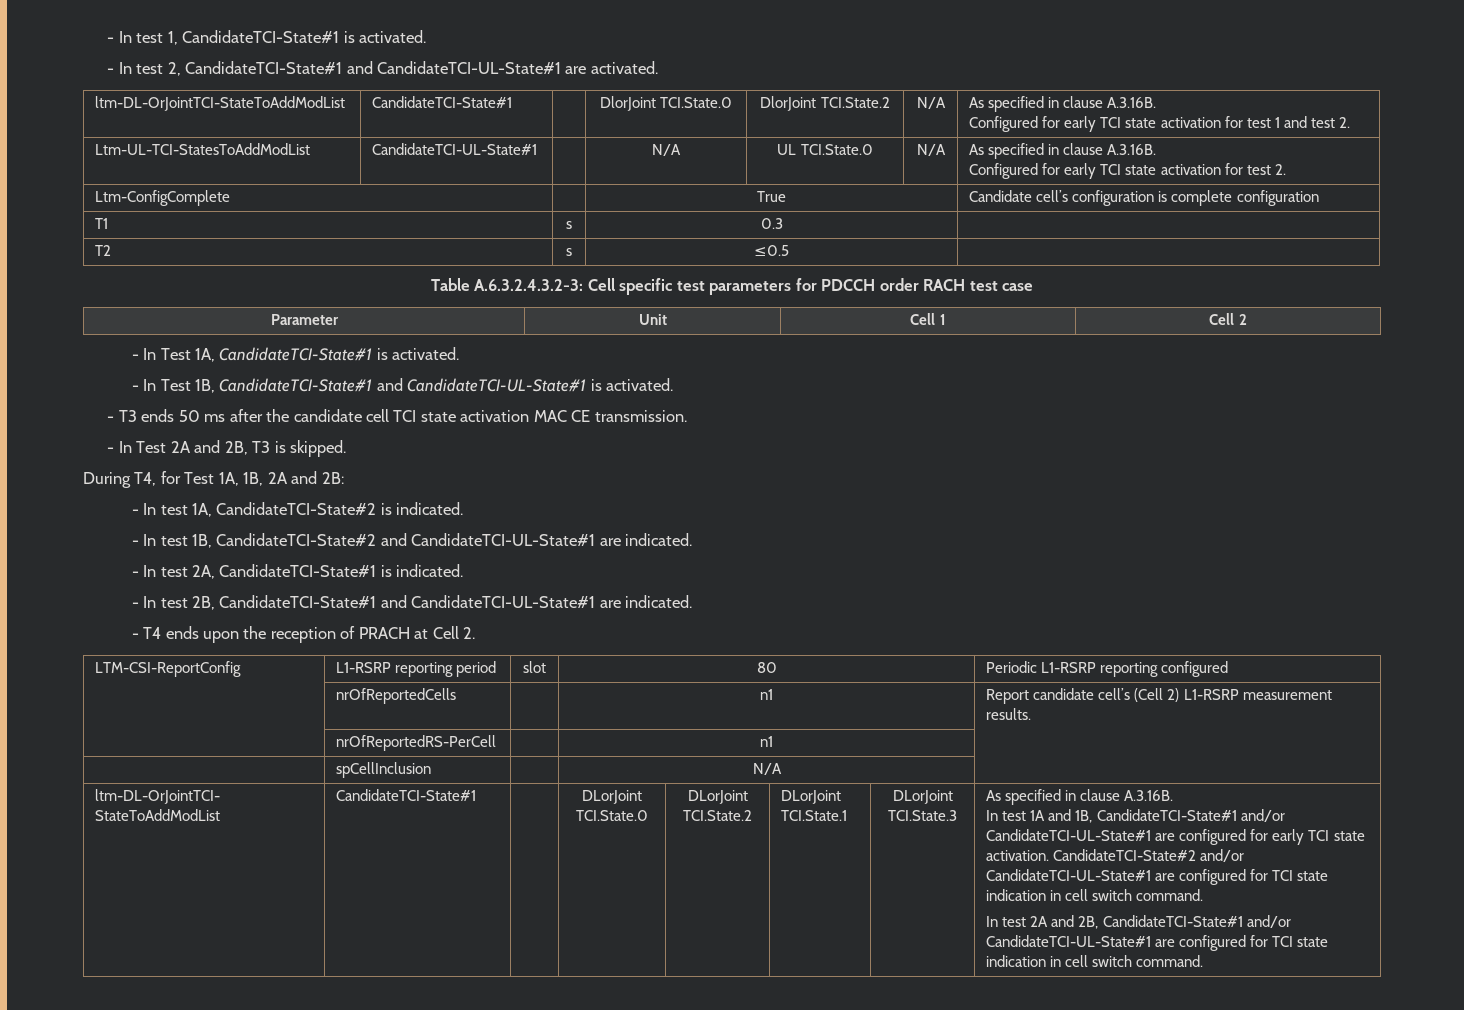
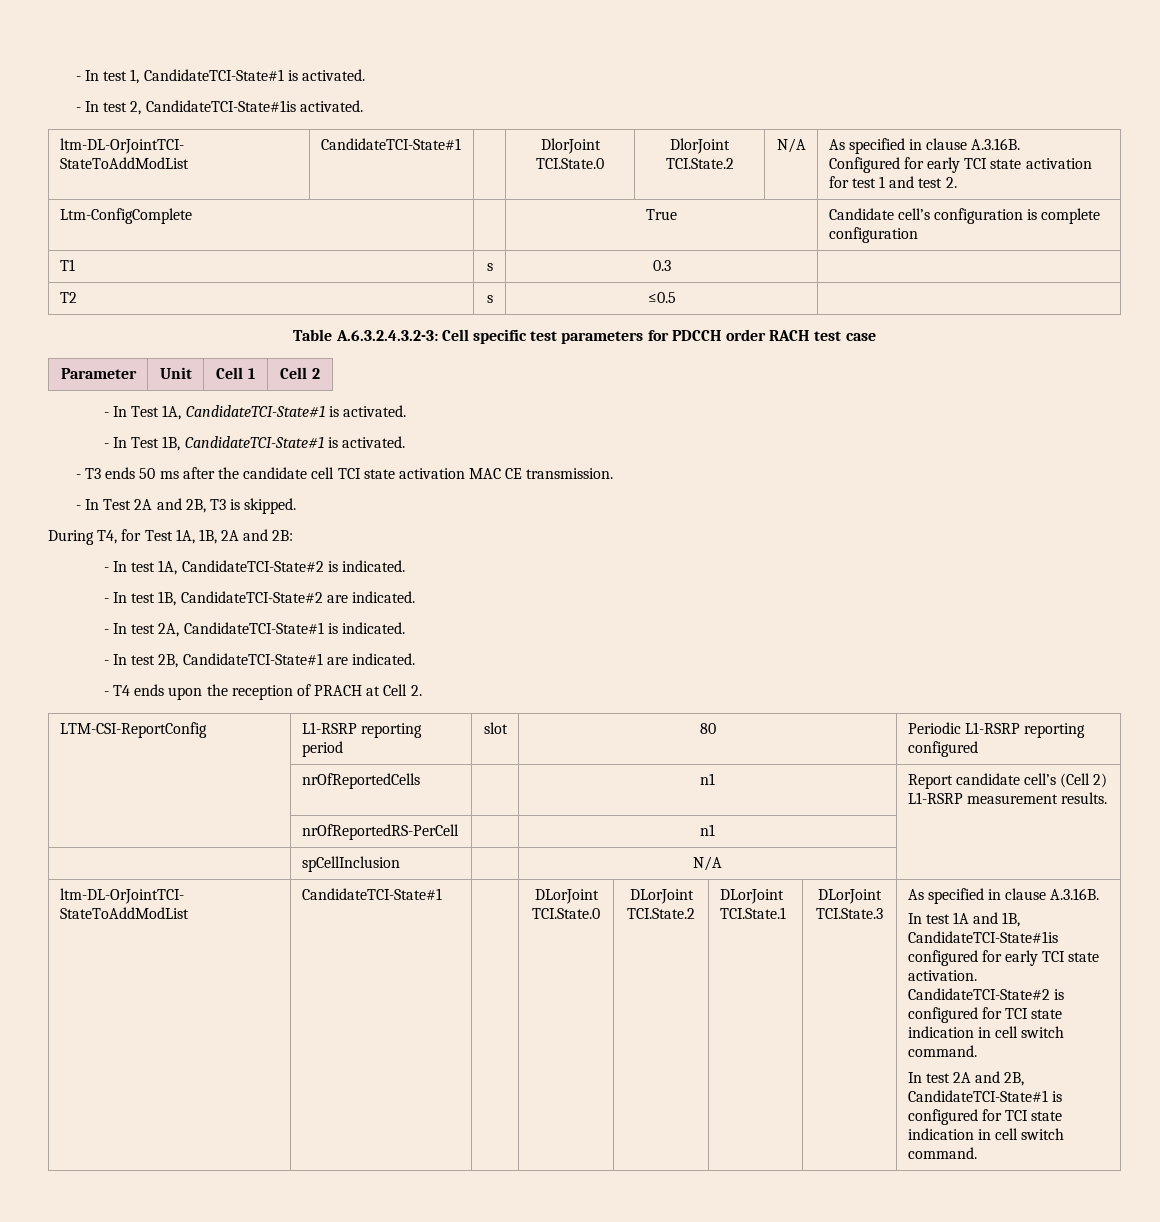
- - In test 2, CandidateTCI-State#1 and CandidateTCI-UL-State#1 are activated.
+ - In test 2, CandidateTCI-State#1is activated.
- Ltm-UL-TCI-StatesToAddModList | CandidateTCI-UL-State#1 | | N/A | UL TCI.State.0 | N/A | As specified in clause A.3.16B.
- Configured for early TCI state activation for test 2.
- - In Test 1B, CandidateTCI-State#1 and CandidateTCI-UL-State#1 is activated.
+ - In Test 1B, CandidateTCI-State#1 is activated.
- - In test 1B, CandidateTCI-State#2 and CandidateTCI-UL-State#1 are indicated.
+ - In test 1B, CandidateTCI-State#2 are indicated.
- - In test 2B, CandidateTCI-State#1 and CandidateTCI-UL-State#1 are indicated.
+ - In test 2B, CandidateTCI-State#1 are indicated.
- In test 1A and 1B, CandidateTCI-State#1 and/or CandidateTCI-UL-State#1 are configured for early TCI state activation.
+ In test 1A and 1B, CandidateTCI-State#1is configured for early TCI state activation.
- CandidateTCI-State#2 and/or CandidateTCI-UL-State#1 are configured for TCI state indication in cell switch command.
+ CandidateTCI-State#2 is configured for TCI state indication in cell switch command.
- In test 2A and 2B, CandidateTCI-State#1 and/or CandidateTCI-UL-State#1 are configured for TCI state indication in cell switch command.
+ In test 2A and 2B, CandidateTCI-State#1 is configured for TCI state indication in cell switch command.

